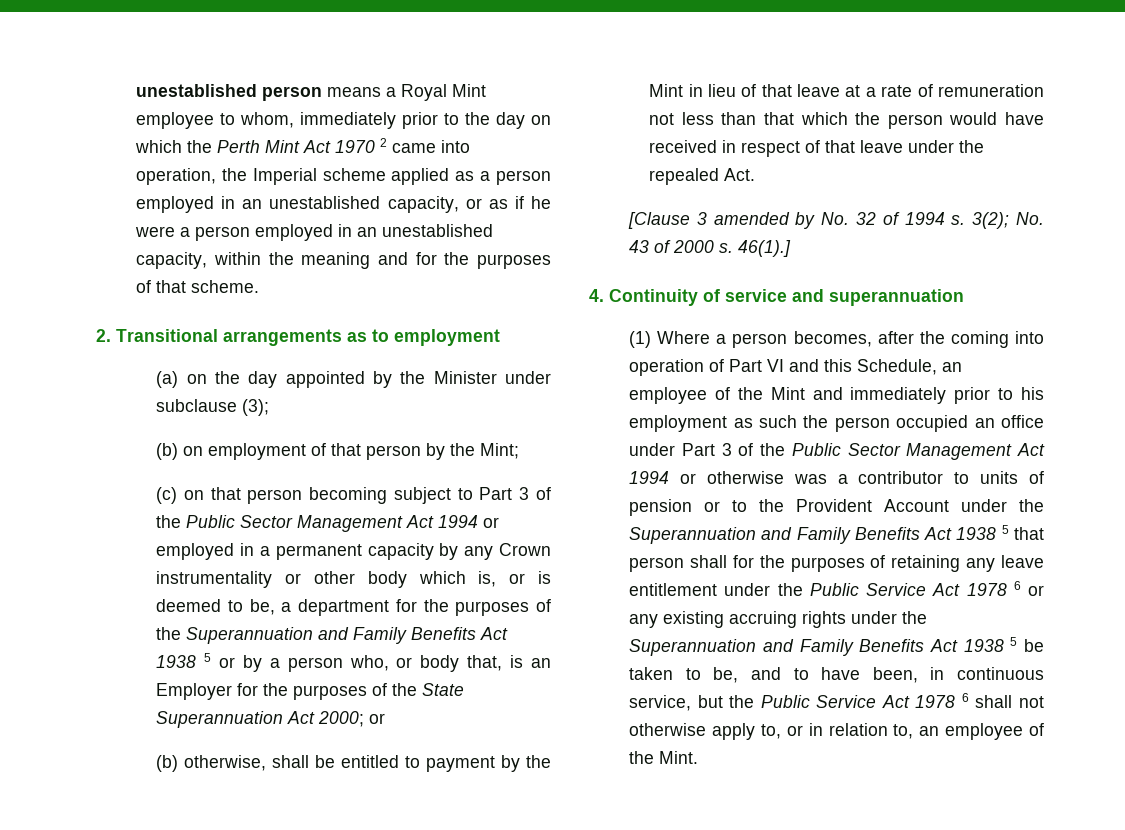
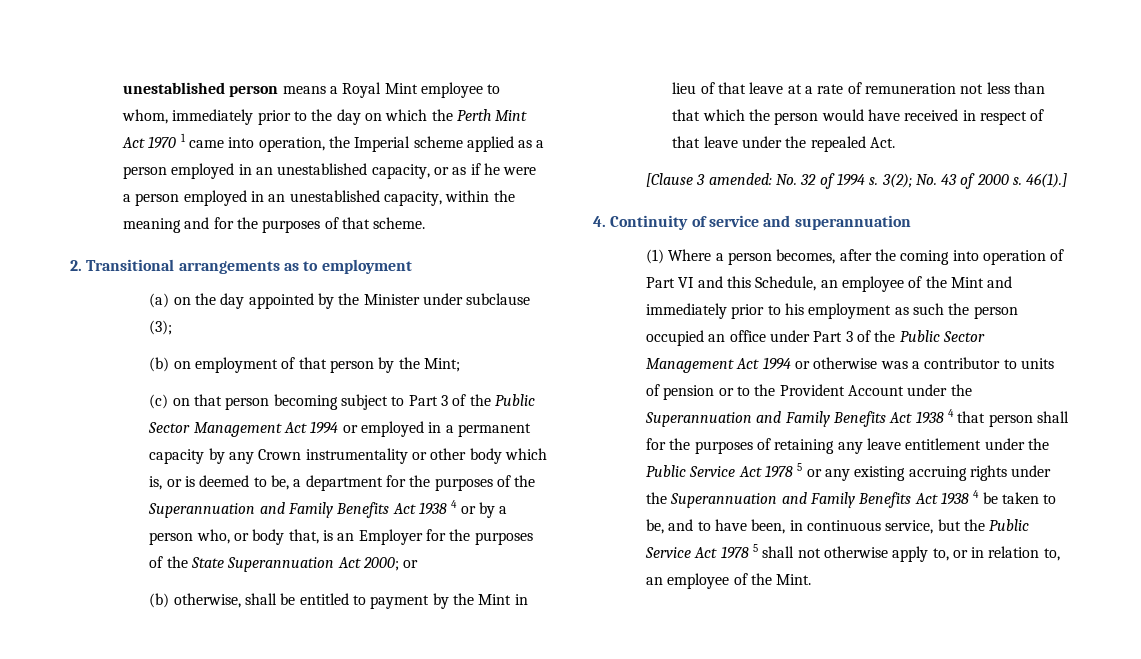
- unestablished person means a Royal Mint employee to whom, immediately prior to the day on which the Perth Mint Act 1970 2 came into operation, the Imperial scheme applied as a person employed in an unestablished capacity, or as if he were a person employed in an unestablished capacity, within the meaning and for the purposes of that scheme.
+ unestablished person means a Royal Mint employee to whom, immediately prior to the day on which the Perth Mint Act 1970 1 came into operation, the Imperial scheme applied as a person employed in an unestablished capacity, or as if he were a person employed in an unestablished capacity, within the meaning and for the purposes of that scheme.
- (c) on that person becoming subject to Part 3 of the Public Sector Management Act 1994 or employed in a permanent capacity by any Crown instrumentality or other body which is, or is deemed to be, a department for the purposes of the Superannuation and Family Benefits Act 1938 5 or by a person who, or body that, is an Employer for the purposes of the State Superannuation Act 2000;
+ (c) on that person becoming subject to Part 3 of the Public Sector Management Act 1994 or employed in a permanent capacity by any Crown instrumentality or other body which is, or is deemed to be, a department for the purposes of the Superannuation and Family Benefits Act 1938 4 or by a person who, or body that, is an Employer for the purposes of the State Superannuation Act 2000;
- [Clause 3 amended by No. 32 of 1994 s.
+ [Clause 3 amended: No. 32 of 1994 s.
- (1) Where a person becomes, after the coming into operation of Part VI and this Schedule, an employee of the Mint and immediately prior to his employment as such the person occupied an office under Part 3 of the Public Sector Management Act 1994 or otherwise was a contributor to units of pension or to the Provident Account under the Superannuation and Family Benefits Act 1938 5 that person shall for the purposes of retaining any leave entitlement under the Public Service Act 1978 6 or any existing accruing rights under the Superannuation and Family Benefits Act 1938 5 be taken to be, and to have been, in continuous service, but the Public Service Act 1978 6 shall not otherwise apply to, or in relation to, an employee of the Mint.
+ (1) Where a person becomes, after the coming into operation of Part VI and this Schedule, an employee of the Mint and immediately prior to his employment as such the person occupied an office under Part 3 of the Public Sector Management Act 1994 or otherwise was a contributor to units of pension or to the Provident Account under the Superannuation and Family Benefits Act 1938 4 that person shall for the purposes of retaining any leave entitlement under the Public Service Act 1978 5 or any existing accruing rights under the Superannuation and Family Benefits Act 1938 4 be taken to be, and to have been, in continuous service, but the Public Service Act 1978 5 shall not otherwise apply to, or in relation to, an employee of the Mint.

